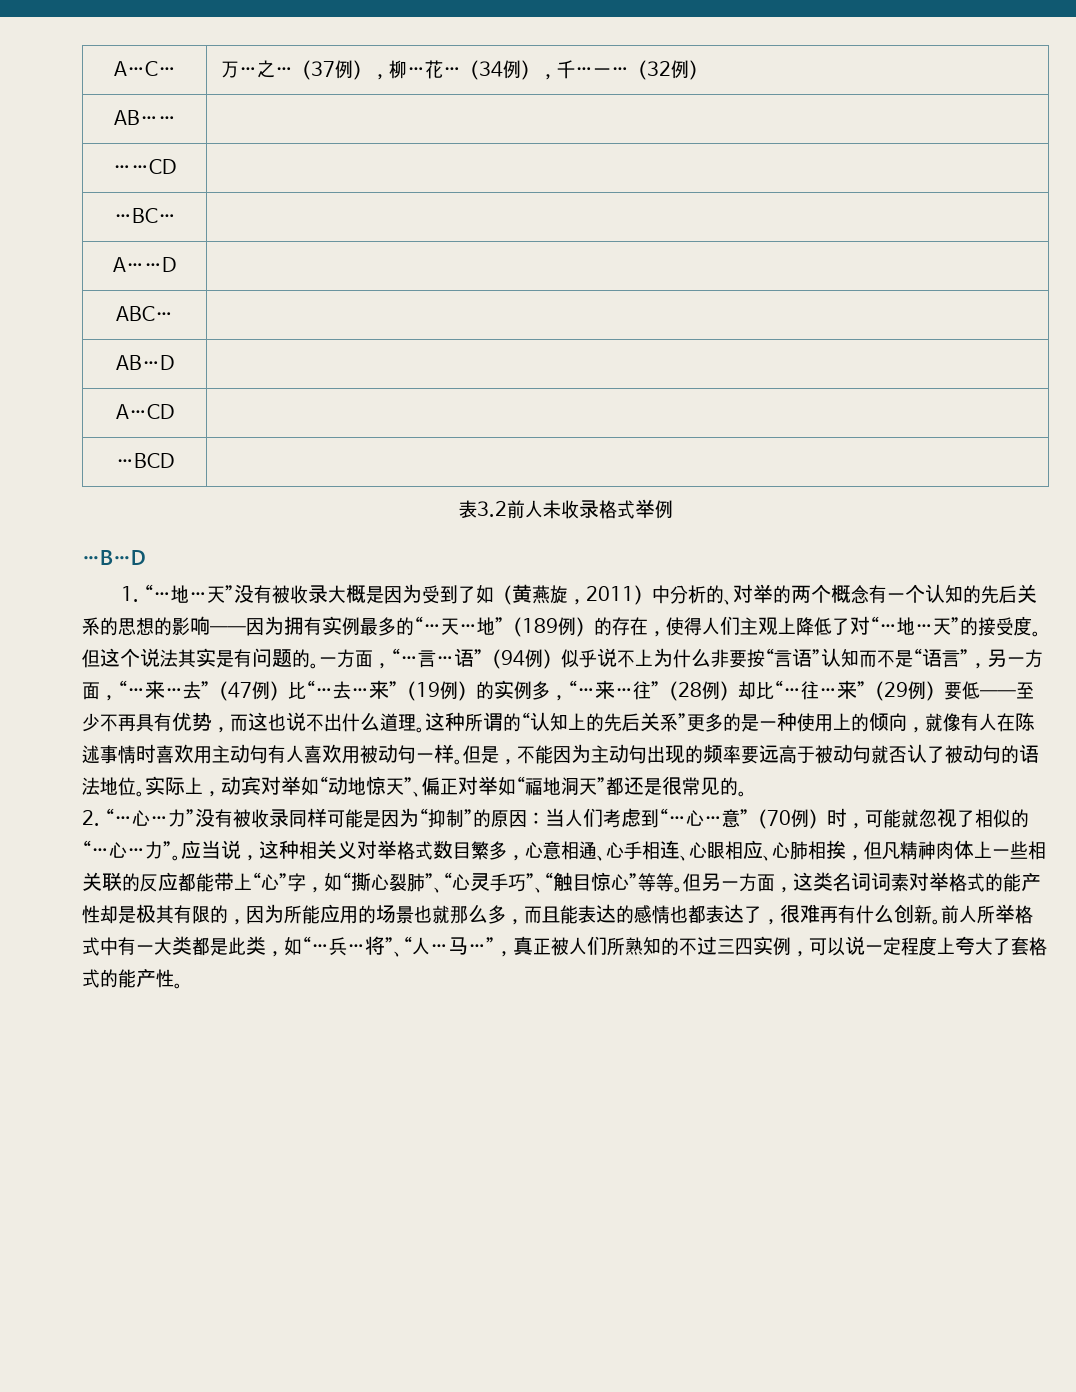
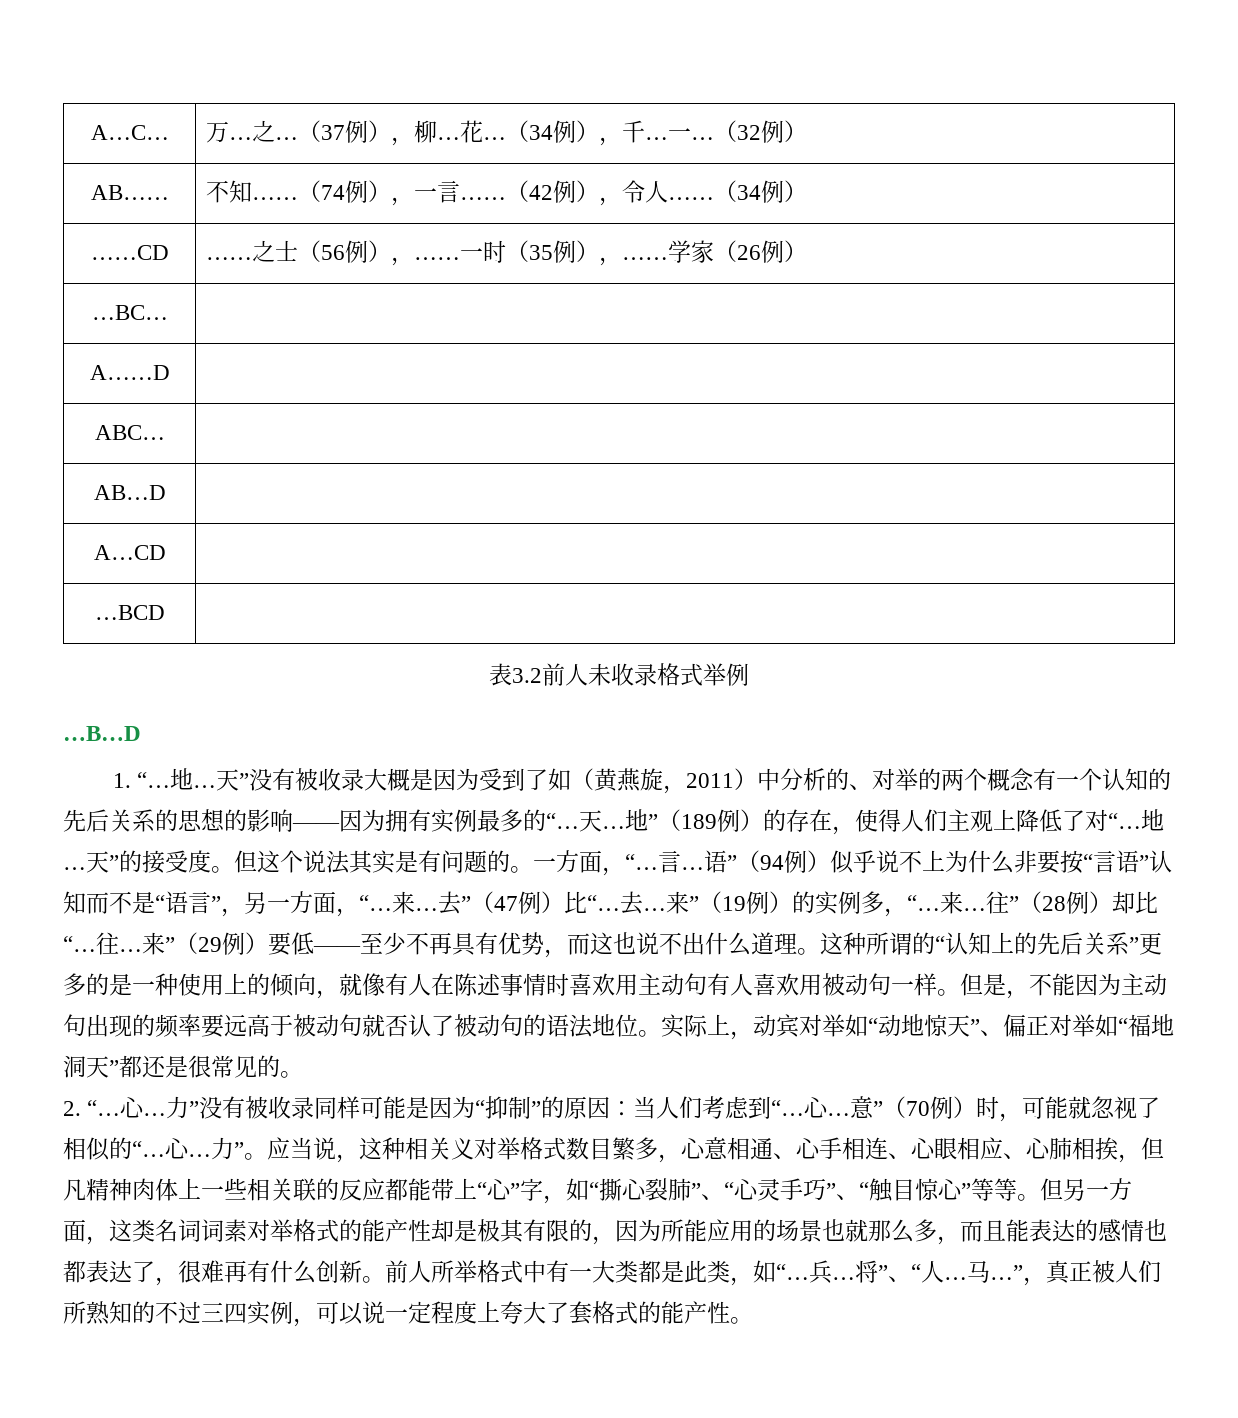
- AB…… |
- ……CD |
+ AB…… | 不知……（74例），一言……（42例），令人……（34例）
+ ……CD | ……之士（56例），……一时（35例），……学家（26例）

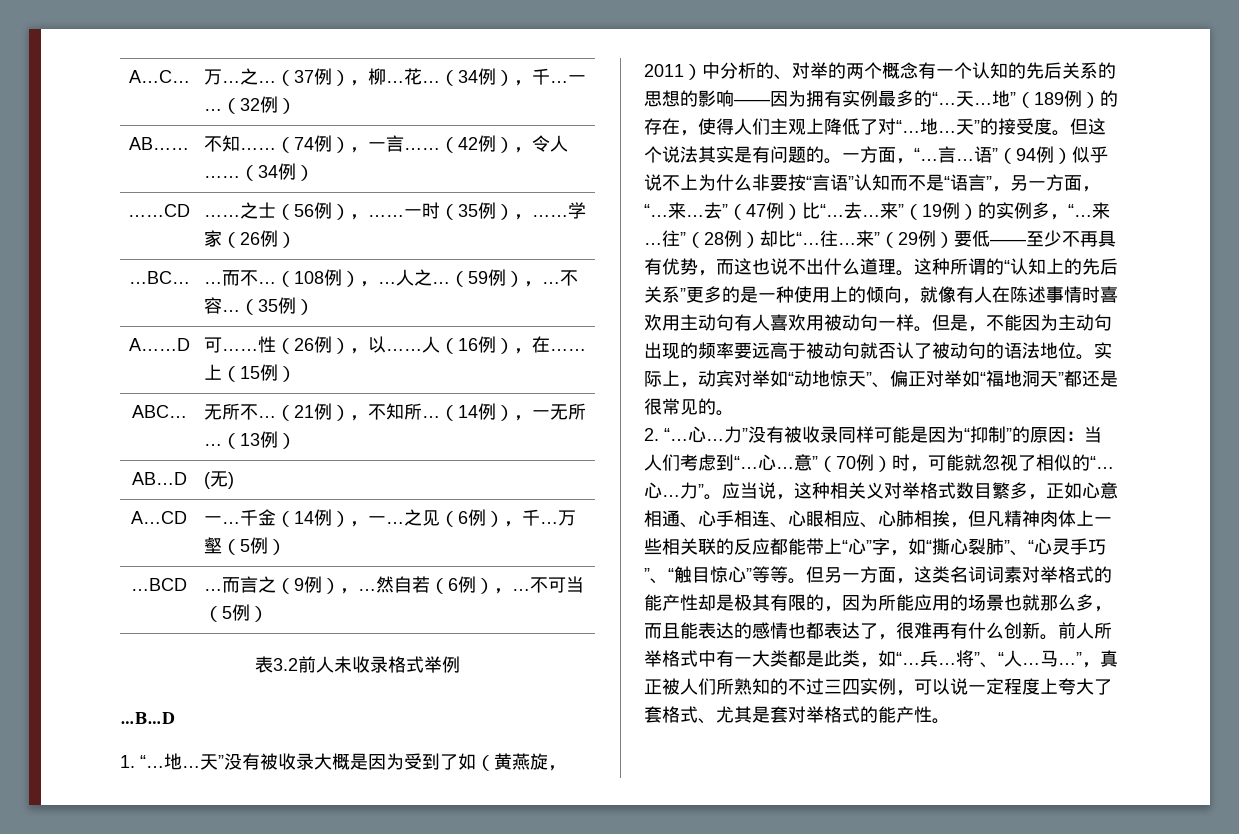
- …BC… |
- A……D |
- ABC… |
+ …BC… | …而不…（108例），…人之…（59例），…不容…（35例）
+ A……D | 可……性（26例），以……人（16例），在……上（15例）
+ ABC… | 无所不…（21例），不知所…（14例），一无所…（13例）
- AB…D |
+ AB…D | (无)
- A…CD |
- …BCD |
+ A…CD | 一…千金（14例），一…之见（6例），千…万壑（5例）
+ …BCD | …而言之（9例），…然自若（6例），…不可当（5例）
- 应当说，这种相关义对举格式数目繁多，心意相通、心手相连、心眼相应、心肺相挨，但凡精神肉体上一些相关联的反应都能带上“心”字，如“撕心裂肺”、“心灵手巧”、“触目惊心”等等。
+ 应当说，这种相关义对举格式数目繁多，正如心意相通、心手相连、心眼相应、心肺相挨，但凡精神肉体上一些相关联的反应都能带上“心”字，如“撕心裂肺”、“心灵手巧”、“触目惊心”等等。
- ，真正被人们所熟知的不过三四实例，可以说一定程度上夸大了套格式的能产性。
+ ，真正被人们所熟知的不过三四实例，可以说一定程度上夸大了套格式、尤其是套对举格式的能产性。

